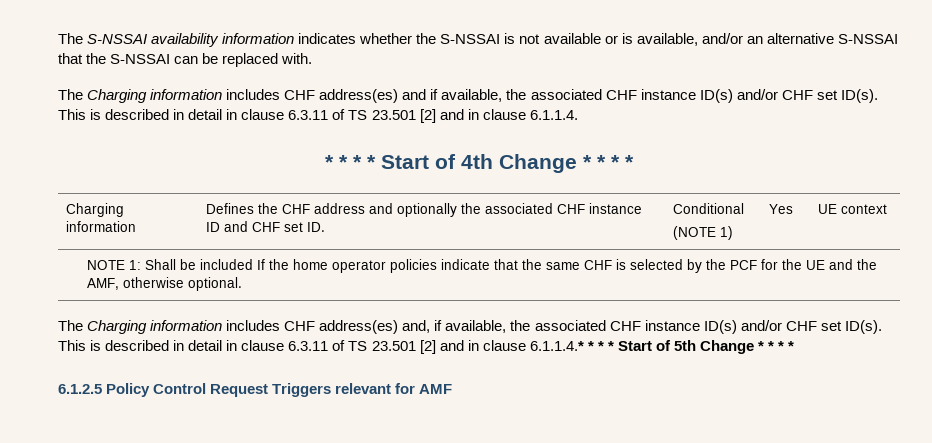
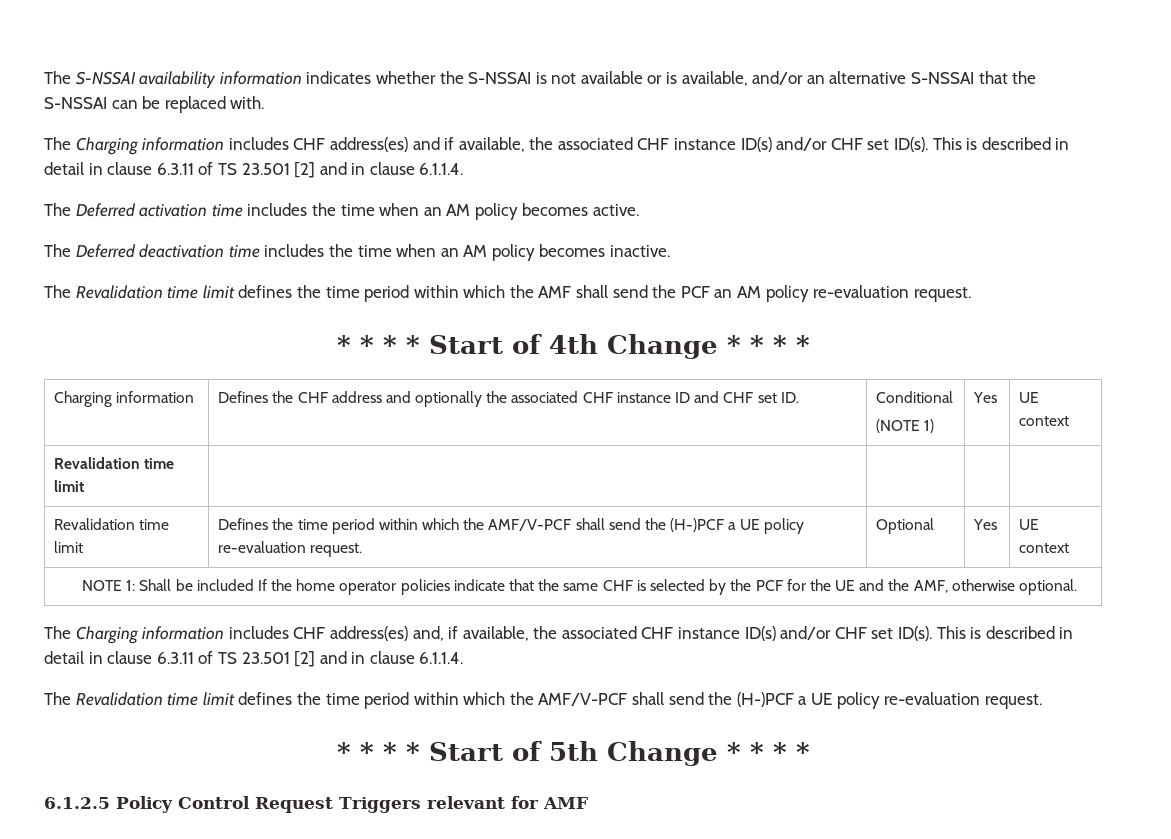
+ The Deferred activation time includes the time when an AM policy becomes active.
+ The Deferred deactivation time includes the time when an AM policy becomes inactive.
+ The Revalidation time limit defines the time period within which the AMF shall send the PCF an AM policy re-evaluation request.
+ Revalidation time limit | | | |
+ Revalidation time limit | Defines the time period within which the AMF/V-PCF shall send the (H-)PCF a UE policy re-evaluation request. | Optional | Yes | UE context
- The Charging information includes CHF address(es) and, if available, the associated CHF instance ID(s) and/or CHF set ID(s). This is described in detail in clause 6.3.11 of TS 23.501 [2] and in clause 6.1.1.4.* * * * Start of 5th Change * * * *
+ The Charging information includes CHF address(es) and, if available, the associated CHF instance ID(s) and/or CHF set ID(s). This is described in detail in clause 6.3.11 of TS 23.501 [2] and in clause 6.1.1.4.
+ The Revalidation time limit defines the time period within which the AMF/V-PCF shall send the (H-)PCF a UE policy re-evaluation request.
+ * * * * Start of 5th Change * * * *

